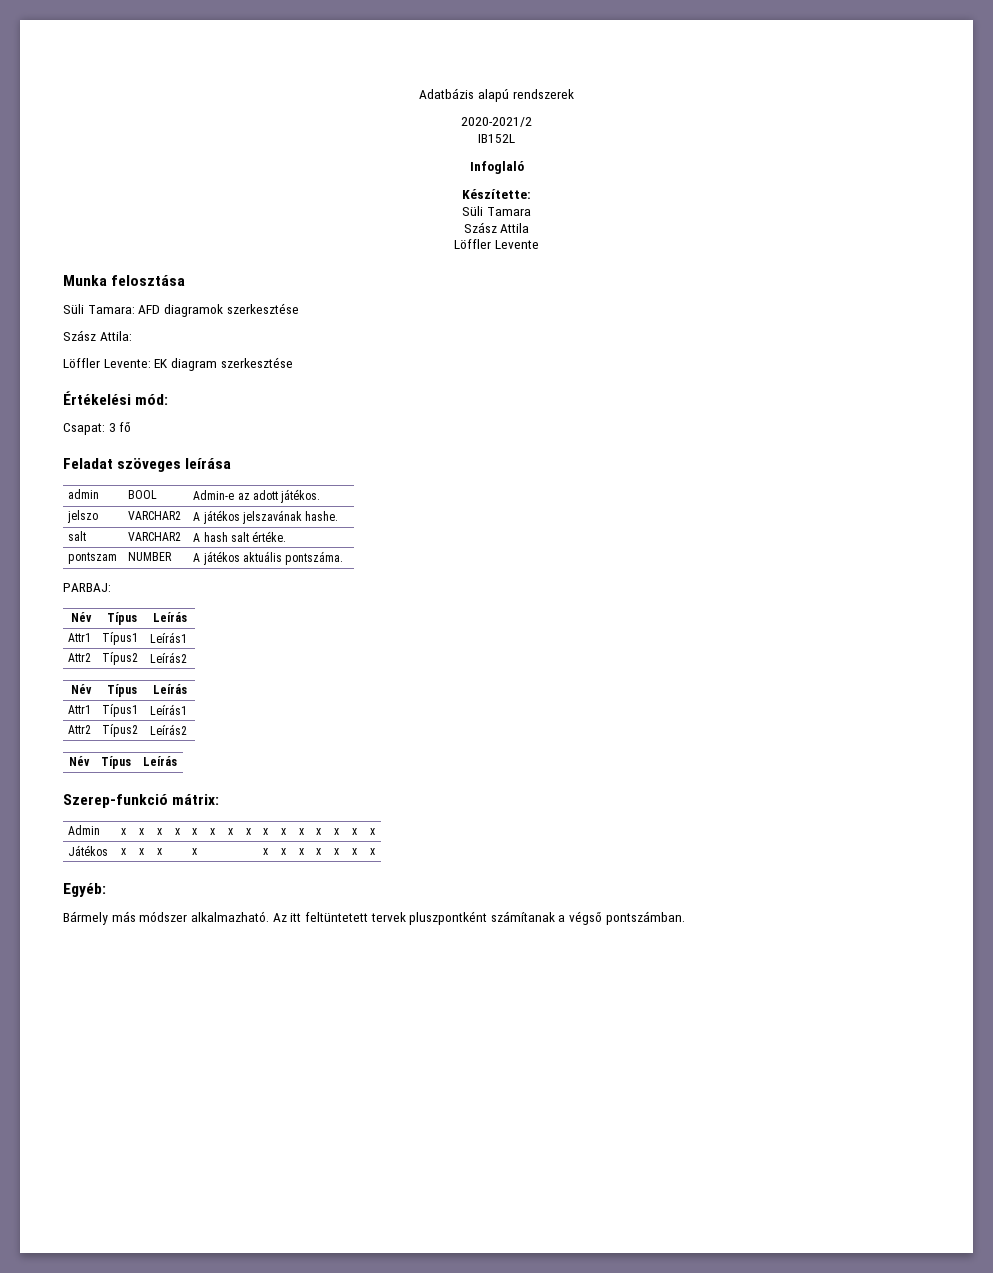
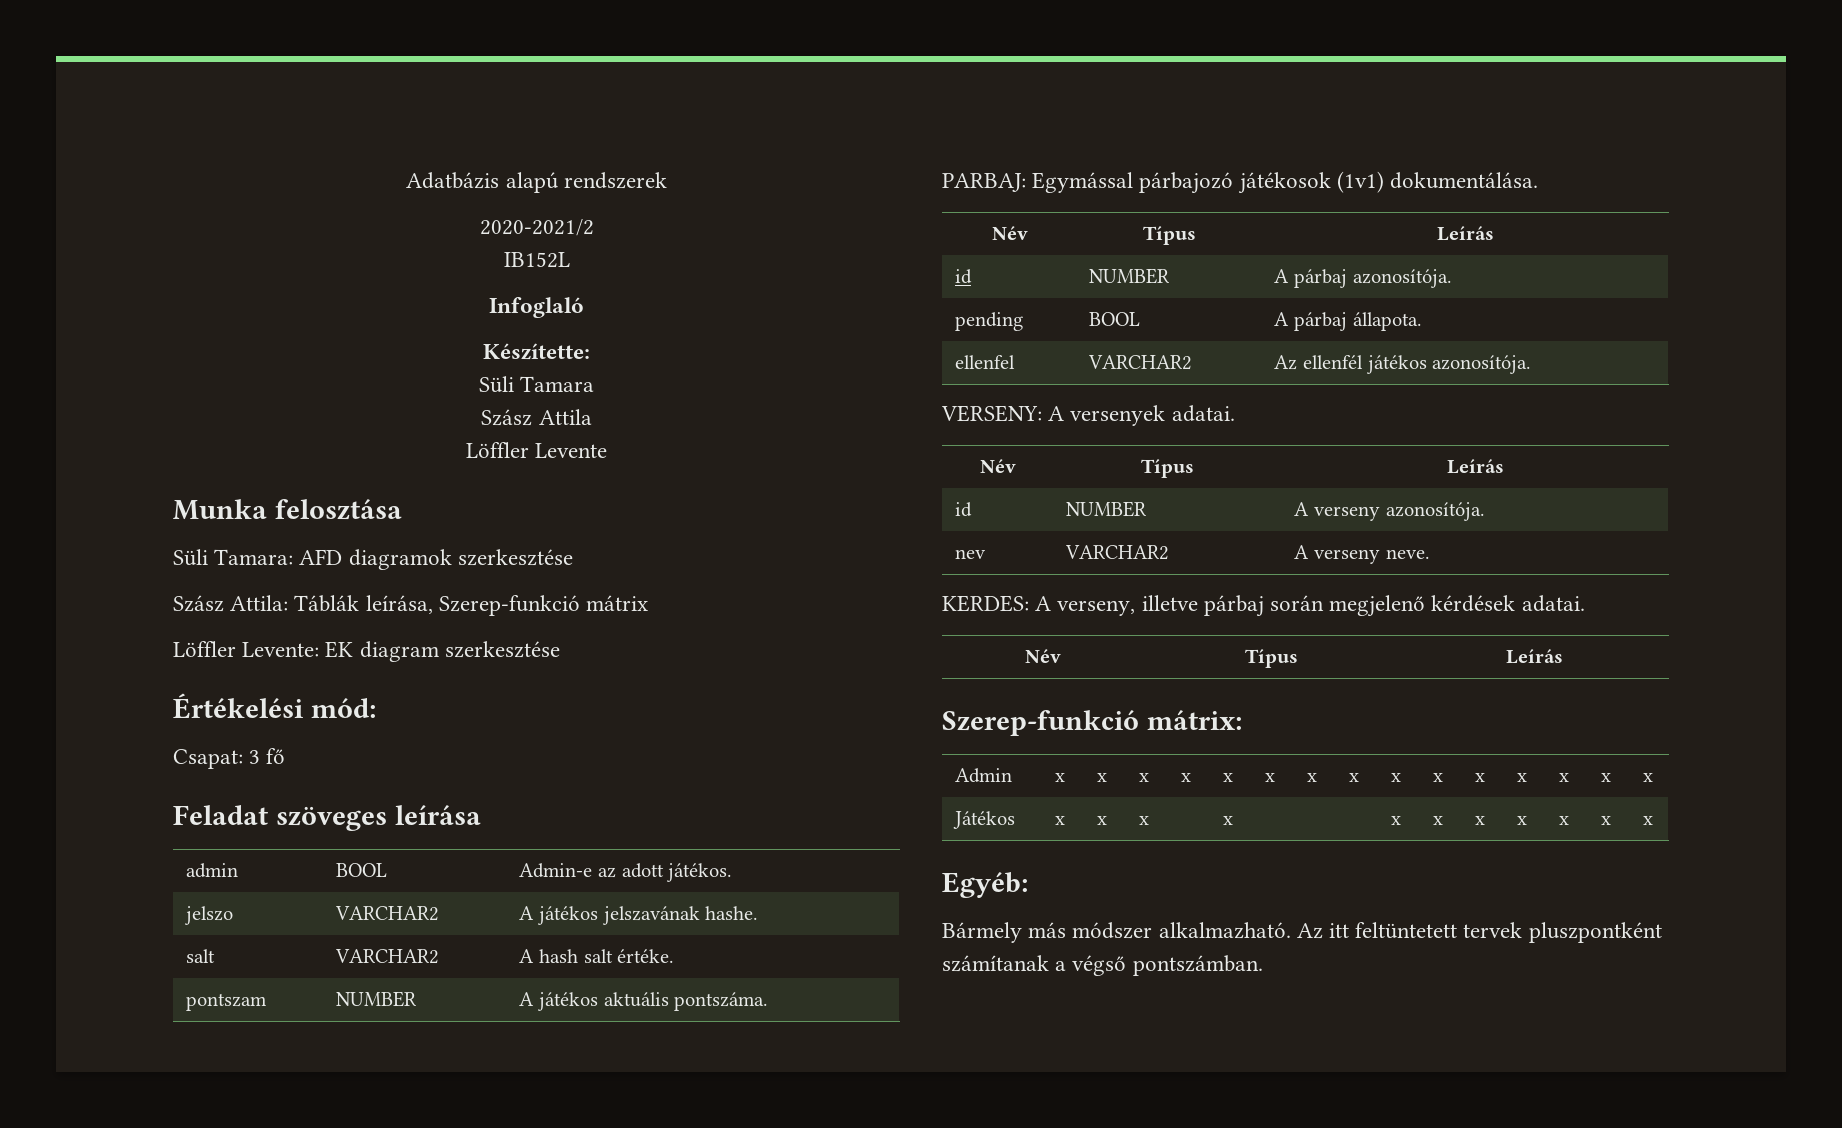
- Szász Attila:
+ Szász Attila: Táblák leírása, Szerep-funkció mátrix
- PARBAJ:
+ PARBAJ: Egymással párbajozó játékosok (1v1) dokumentálása.
  Név | Típus | Leírás
- Attr1 | Típus1 | Leírás1
- Attr2 | Típus2 | Leírás2
+ id | NUMBER | A párbaj azonosítója.
+ pending | BOOL | A párbaj állapota.
+ ellenfel | VARCHAR2 | Az ellenfél játékos azonosítója.
+ VERSENY: A versenyek adatai.
  Név | Típus | Leírás
- Attr1 | Típus1 | Leírás1
- Attr2 | Típus2 | Leírás2
+ id | NUMBER | A verseny azonosítója.
+ nev | VARCHAR2 | A verseny neve.
+ KERDES: A verseny, illetve párbaj során megjelenő kérdések adatai.

